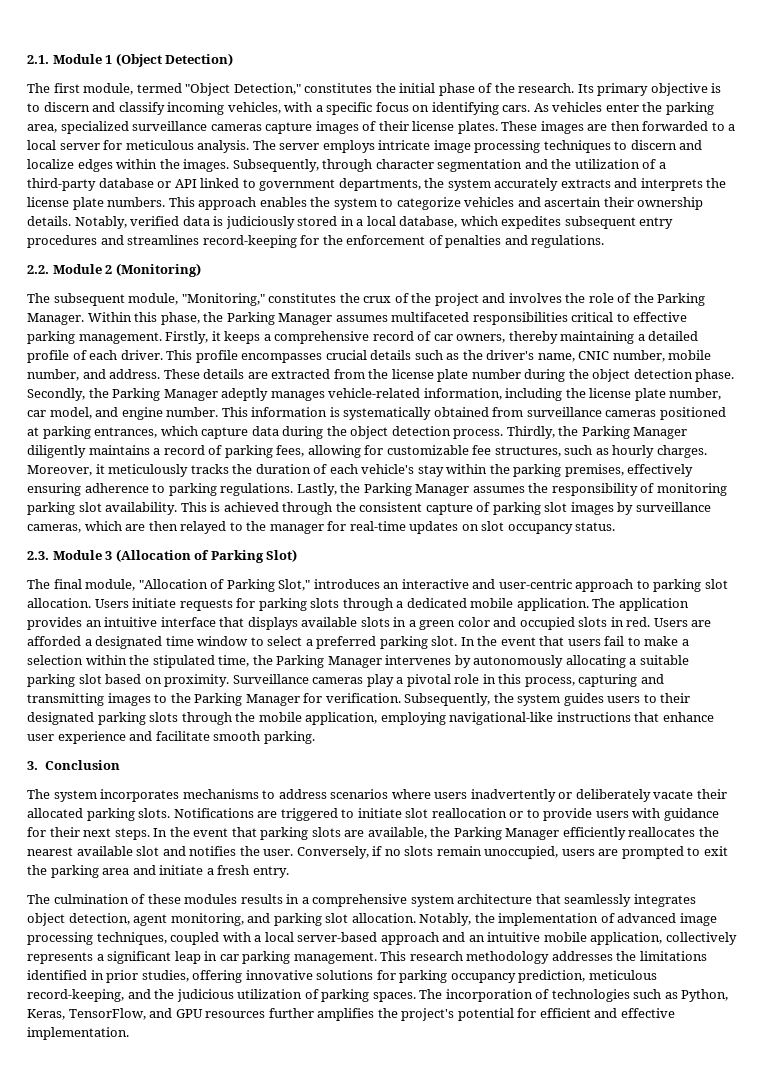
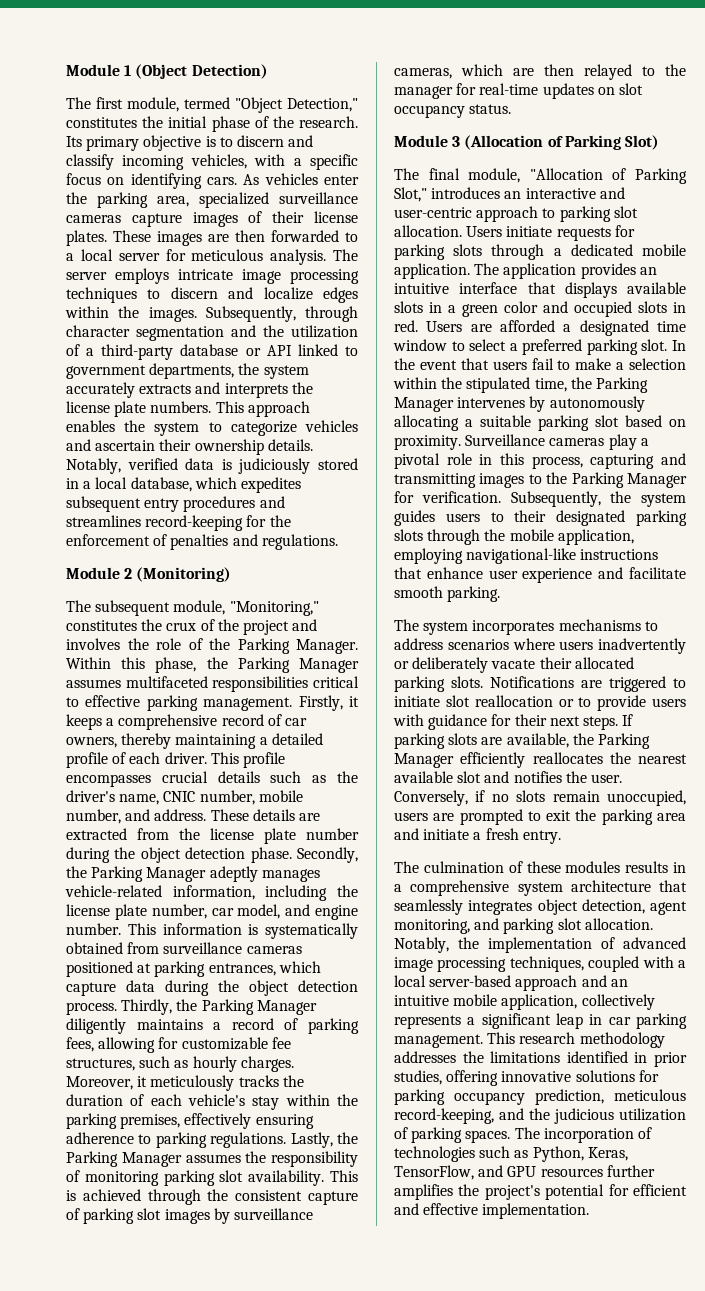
- 2.1. Module 1 (Object Detection)
+ Module 1 (Object Detection)
- 2.2. Module 2 (Monitoring)
+ Module 2 (Monitoring)
- 2.3. Module 3 (Allocation of Parking Slot)
+ Module 3 (Allocation of Parking Slot)
- 3. Conclusion
- In the event that parking slots are available, the Parking Manager efficiently reallocates the nearest available slot and notifies the user.
+ If parking slots are available, the Parking Manager efficiently reallocates the nearest available slot and notifies the user.

